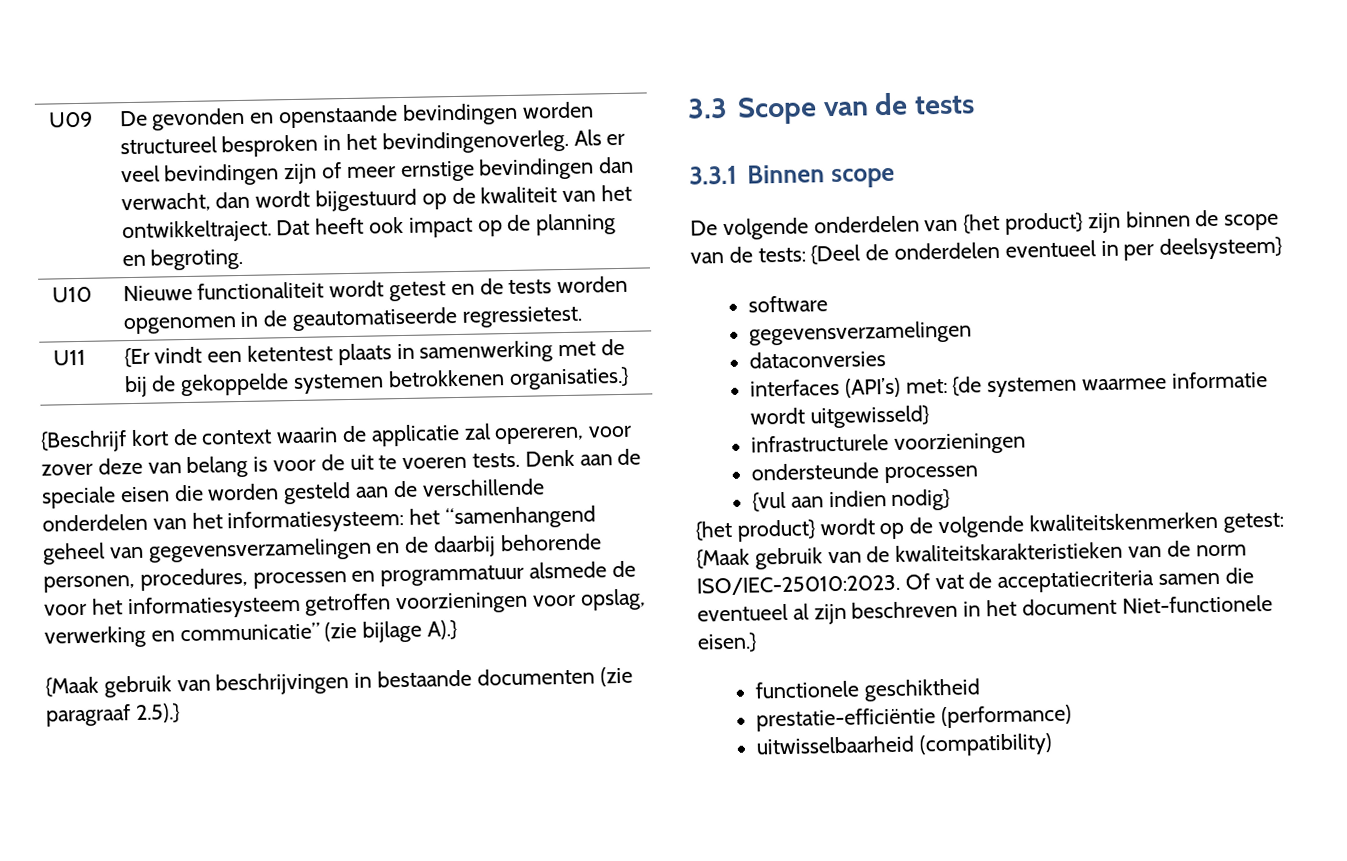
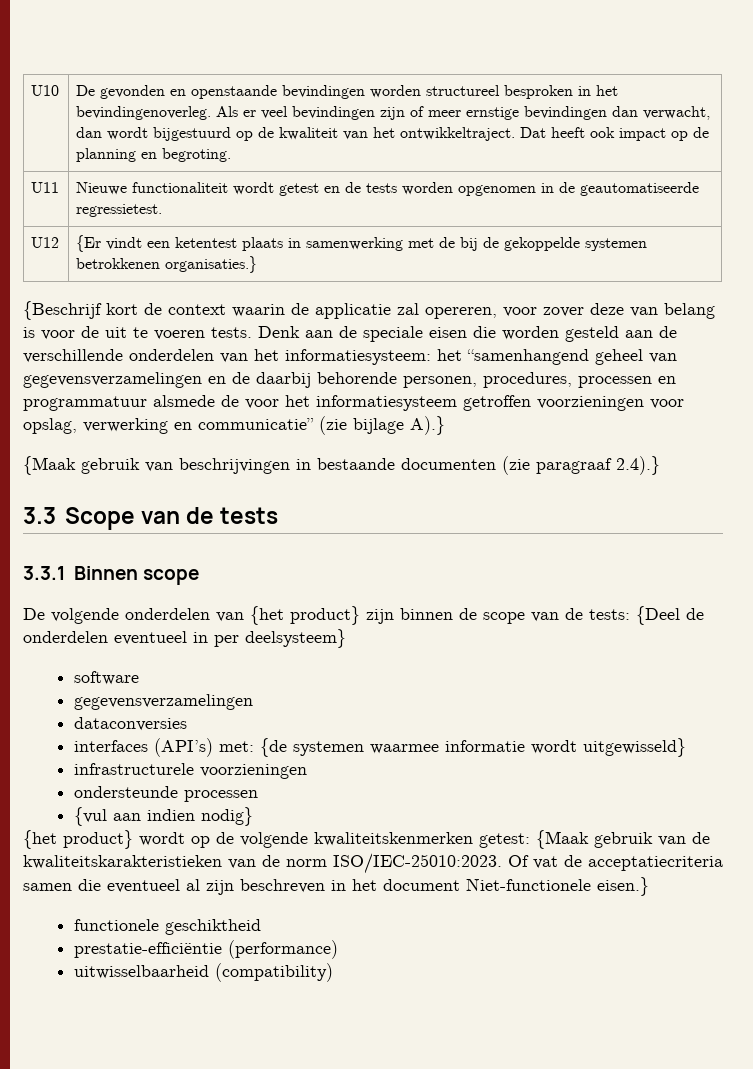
- U09
+ U10
- U10 | Nieuwe functionaliteit wordt getest en de tests worden opgenomen in de geautomatiseerde regressietest.
+ U11 | Nieuwe functionaliteit wordt getest en de tests worden opgenomen in de geautomatiseerde regressietest.
- U11 | {Er vindt een ketentest plaats in samenwerking met de bij de gekoppelde systemen betrokkenen organisaties.}
+ U12 | {Er vindt een ketentest plaats in samenwerking met de bij de gekoppelde systemen betrokkenen organisaties.}
- {Maak gebruik van beschrijvingen in bestaande documenten (zie paragraaf 2.5).}
+ {Maak gebruik van beschrijvingen in bestaande documenten (zie paragraaf 2.4).}

